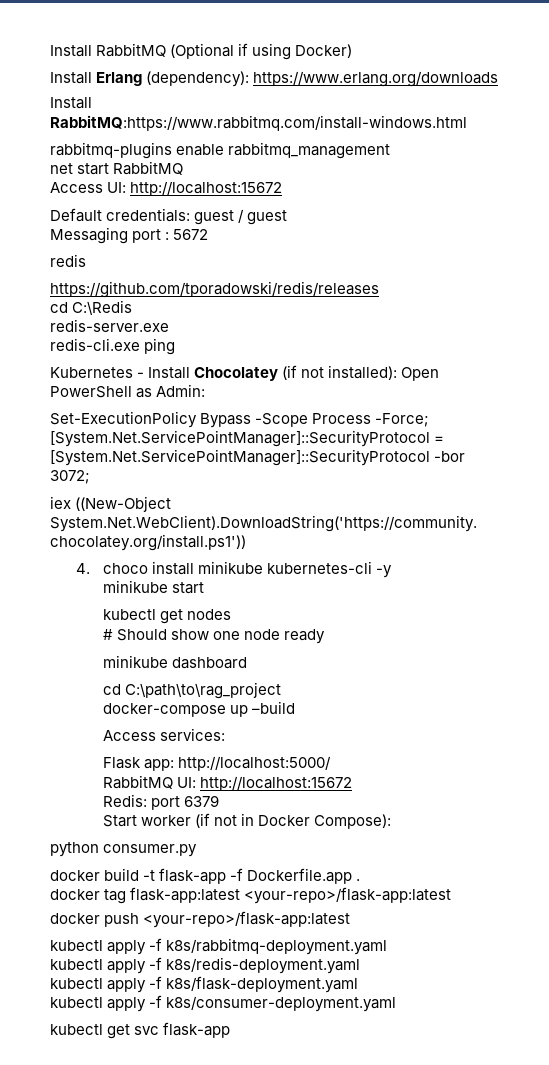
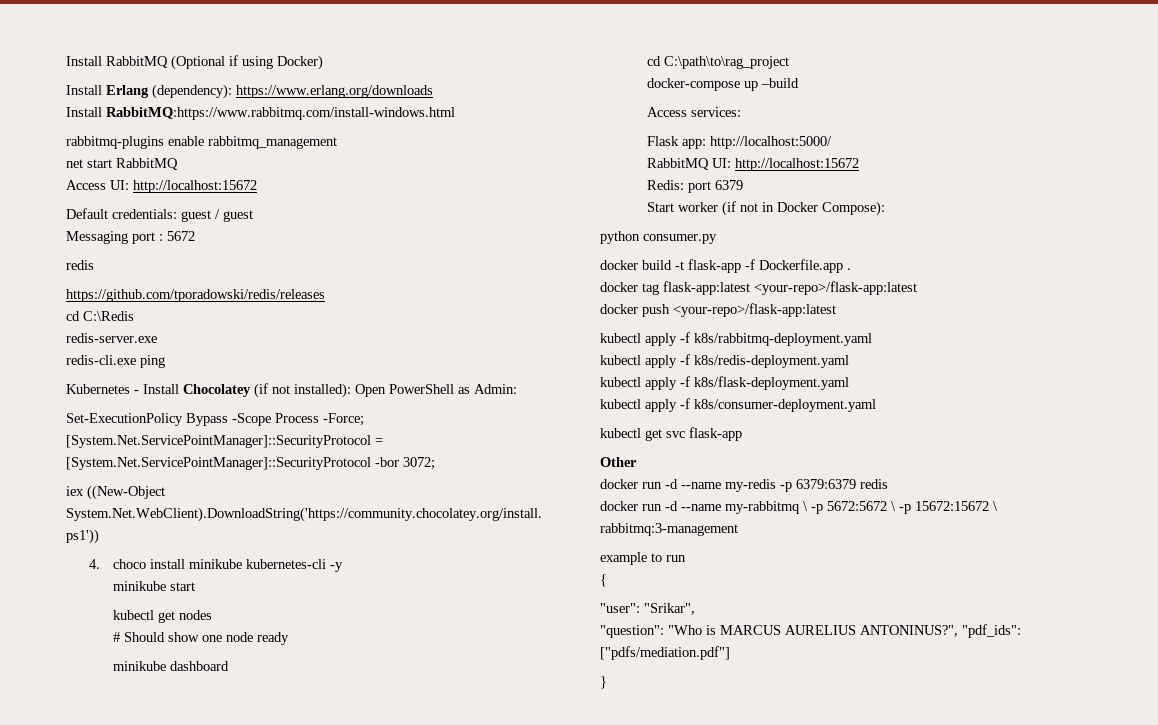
+ Other
+ docker run -d --name my-redis -p 6379:6379 redis
+ docker run -d --name my-rabbitmq \ -p 5672:5672 \ -p 15672:15672 \ rabbitmq:3-management
+ example to run
+ {
+ "user": "Srikar",
+ "question": "Who is MARCUS AURELIUS ANTONINUS?", "pdf_ids": ["pdfs/mediation.pdf"]
+ }

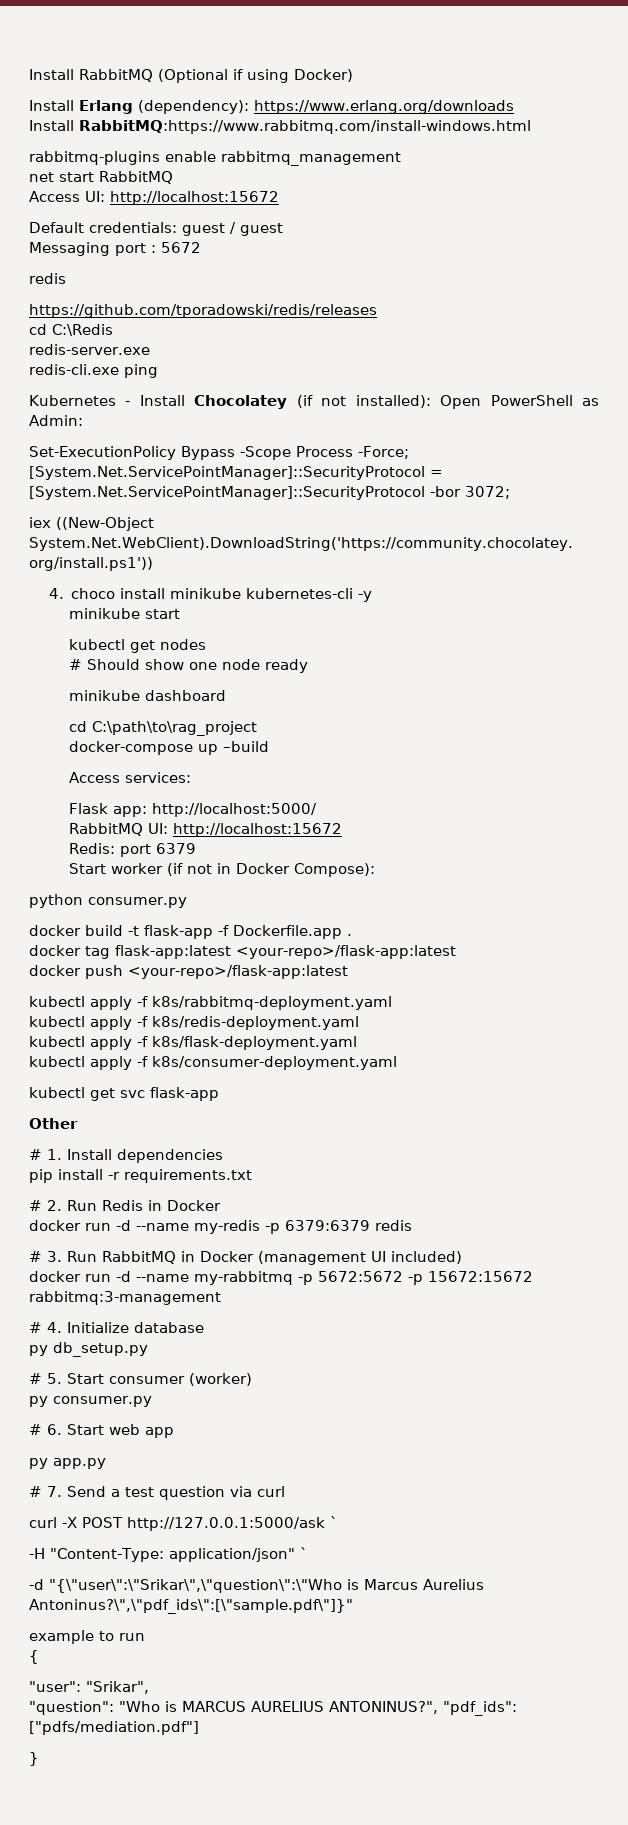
+ # 1. Install dependencies
+ pip install -r requirements.txt
+ # 2. Run Redis in Docker
+ # 3. Run RabbitMQ in Docker (management UI included)
- docker run -d --name my-rabbitmq \ -p 5672:5672 \ -p 15672:15672 \ rabbitmq:3-management
+ docker run -d --name my-rabbitmq -p 5672:5672 -p 15672:15672 rabbitmq:3-management
+ # 4. Initialize database
+ py db_setup.py
+ # 5. Start consumer (worker)
+ py consumer.py
+ # 6. Start web app
+ py app.py
+ # 7. Send a test question via curl
+ curl -X POST http://127.0.0.1:5000/ask `
+ -H "Content-Type: application/json" `
+ -d "{\"user\":\"Srikar\",\"question\":\"Who is Marcus Aurelius Antoninus?\",\"pdf_ids\":[\"sample.pdf\"]}"

